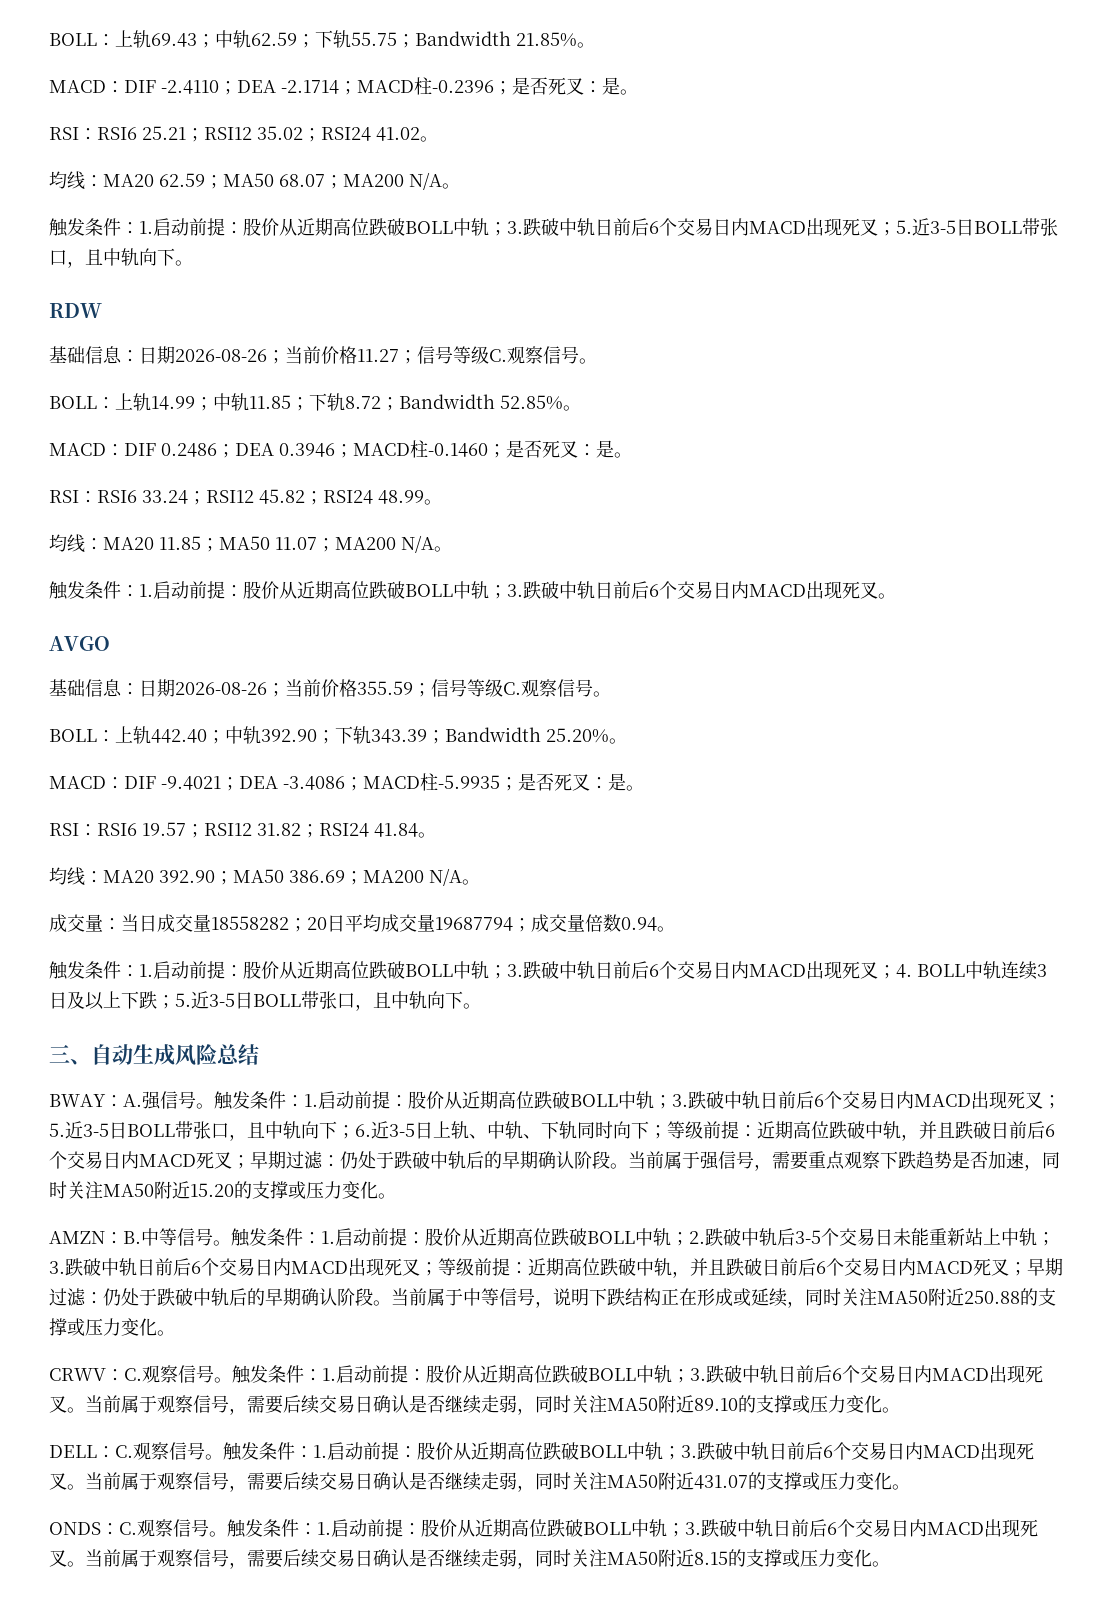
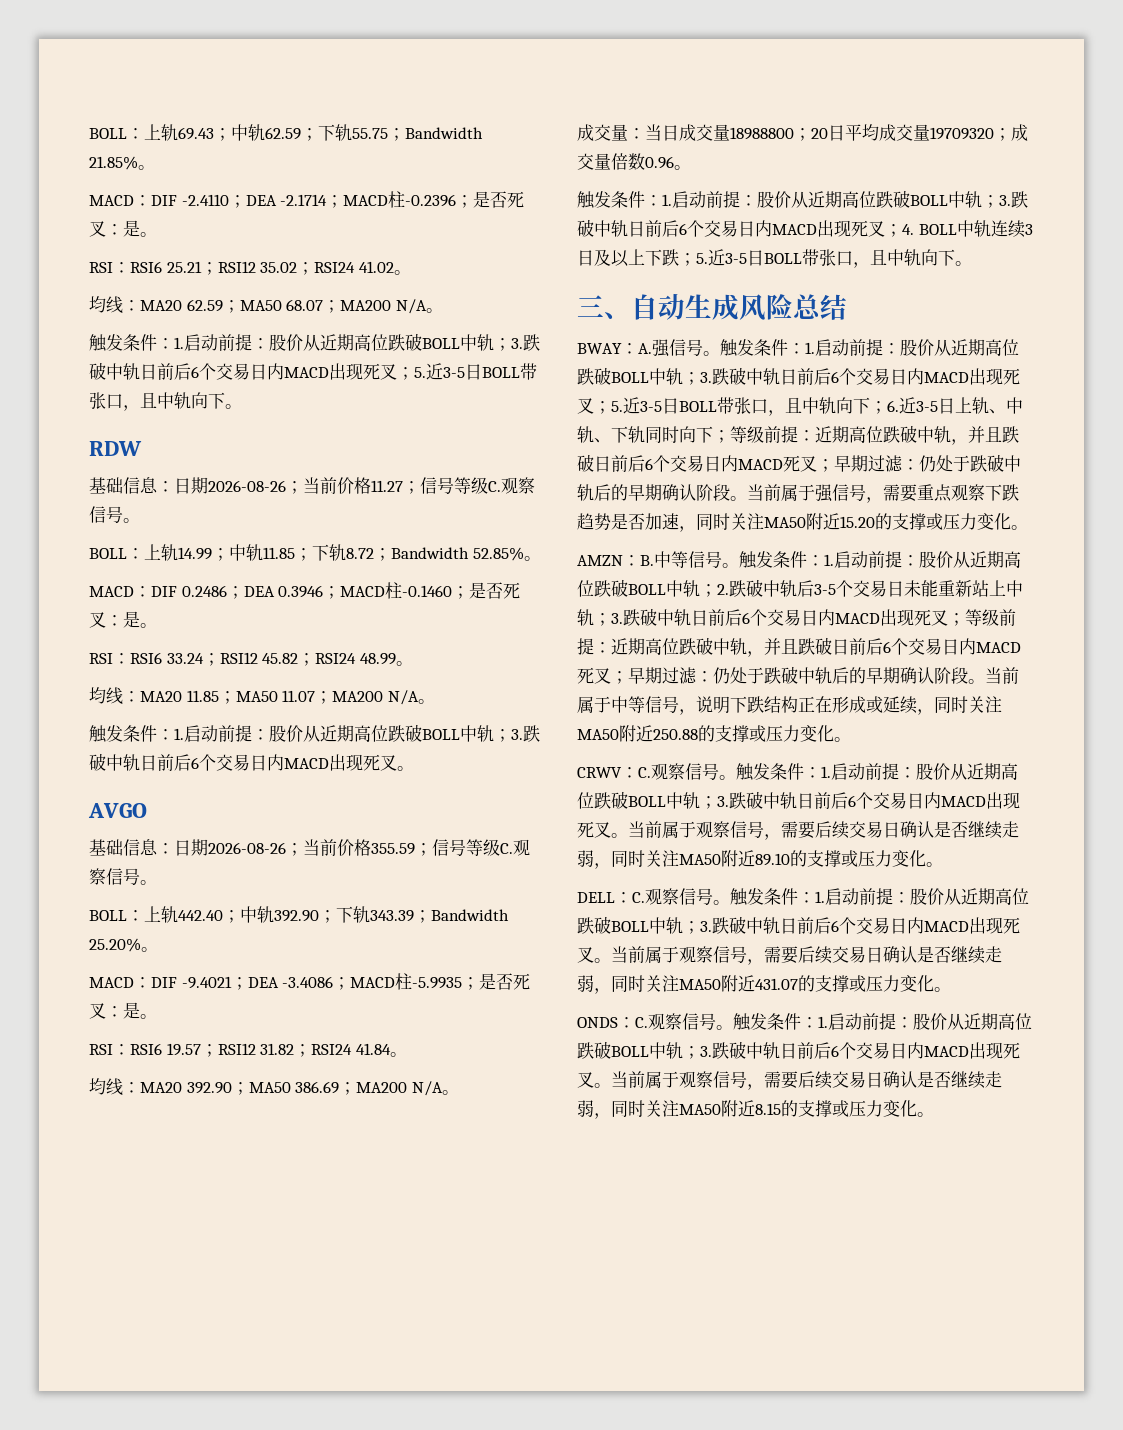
- 成交量：当日成交量18558282；20日平均成交量19687794；成交量倍数0.94。
+ 成交量：当日成交量18988800；20日平均成交量19709320；成交量倍数0.96。

